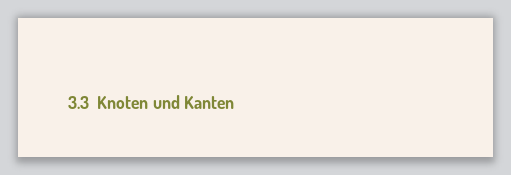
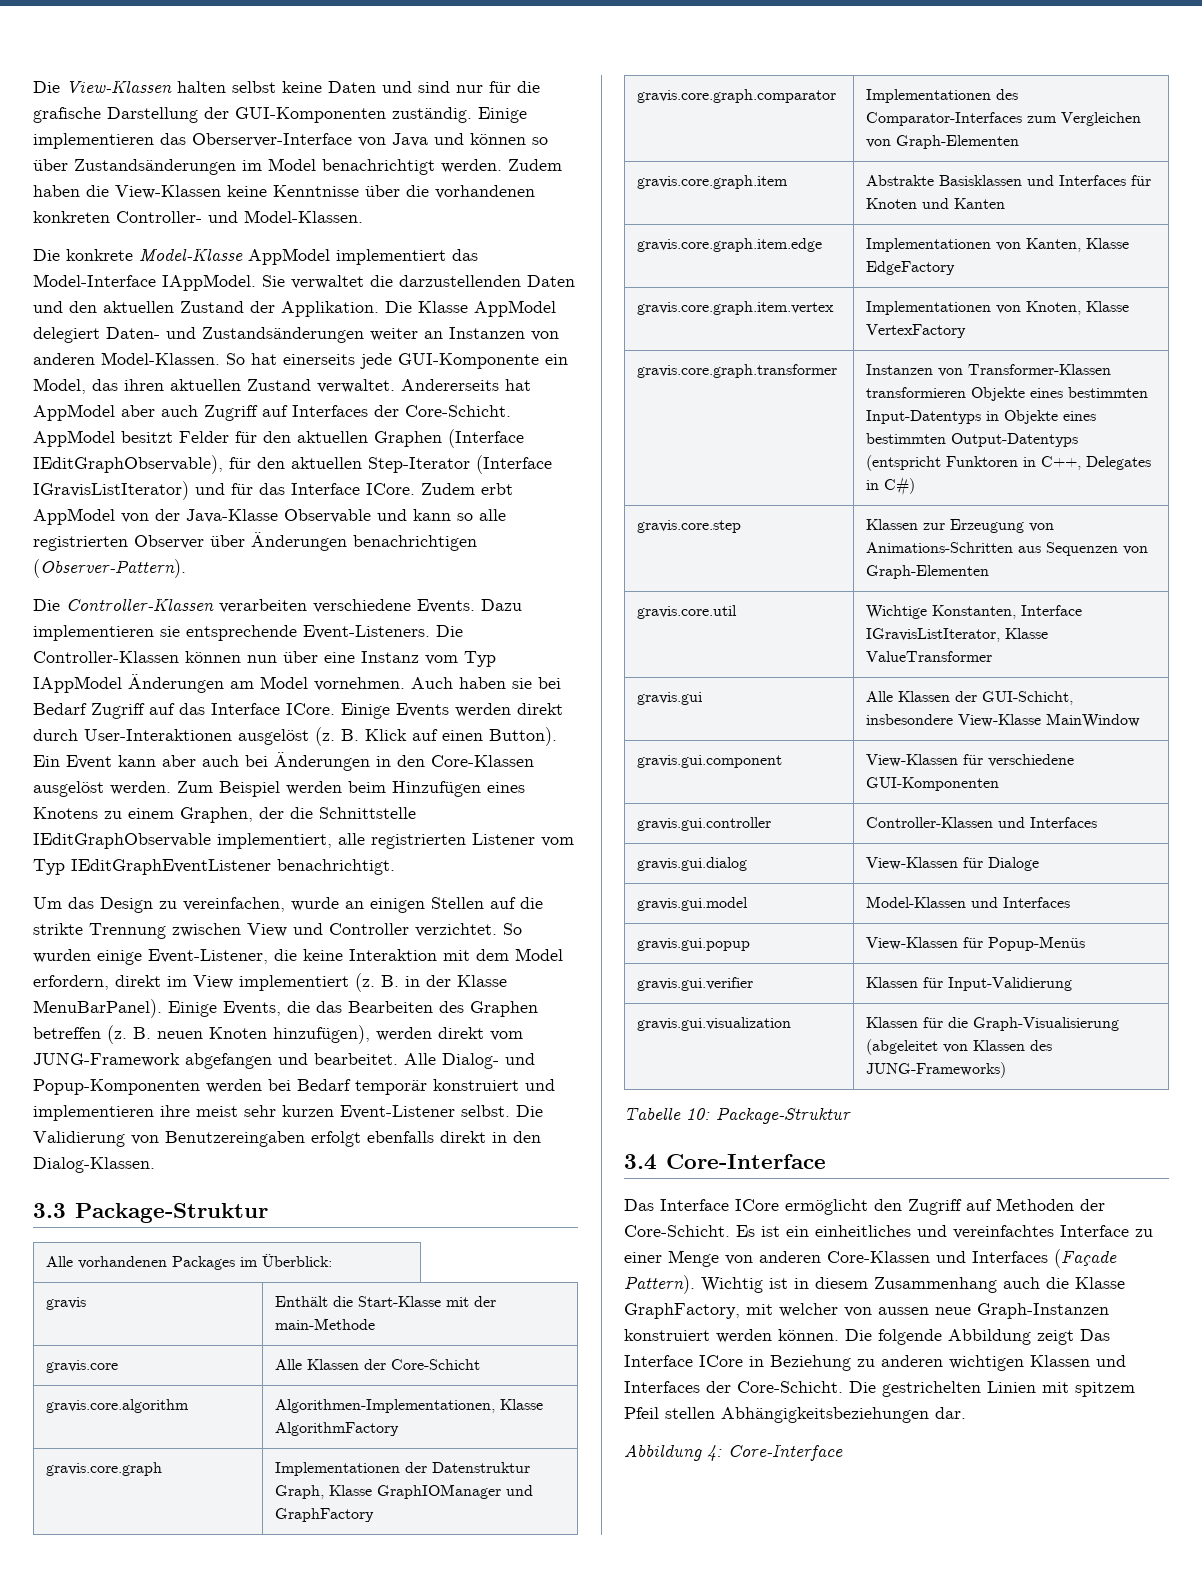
- 3.3 Knoten und Kanten
+ Die View-Klassen halten selbst keine Daten und sind nur für die grafische Darstellung der GUI-Komponenten zuständig. Einige implementieren das Oberserver-Interface von Java und können so über Zustandsänderungen im Model benachrichtigt werden. Zudem haben die View-Klassen keine Kenntnisse über die vorhandenen konkreten Controller- und Model-Klassen.
+ Die konkrete Model-Klasse AppModel implementiert das Model-Interface IAppModel. Sie verwaltet die darzustellenden Daten und den aktuellen Zustand der Applikation. Die Klasse AppModel delegiert Daten- und Zustandsänderungen weiter an Instanzen von anderen Model-Klassen. So hat einerseits jede GUI-Komponente ein Model, das ihren aktuellen Zustand verwaltet. Andererseits hat AppModel aber auch Zugriff auf Interfaces der Core-Schicht. AppModel besitzt Felder für den aktuellen Graphen (Interface IEditGraphObservable), für den aktuellen Step-Iterator (Interface IGravisListIterator) und für das Interface ICore. Zudem erbt AppModel von der Java-Klasse Observable und kann so alle registrierten Observer über Änderungen benachrichtigen (Observer-Pattern).
+ Die Controller-Klassen verarbeiten verschiedene Events. Dazu implementieren sie entsprechende Event-Listeners. Die Controller-Klassen können nun über eine Instanz vom Typ IAppModel Änderungen am Model vornehmen. Auch haben sie bei Bedarf Zugriff auf das Interface ICore. Einige Events werden direkt durch User-Interaktionen ausgelöst (z. B. Klick auf einen Button). Ein Event kann aber auch bei Änderungen in den Core-Klassen ausgelöst werden. Zum Beispiel werden beim Hinzufügen eines Knotens zu einem Graphen, der die Schnittstelle IEditGraphObservable implementiert, alle registrierten Listener vom Typ IEditGraphEventListener benachrichtigt.
+ Um das Design zu vereinfachen, wurde an einigen Stellen auf die strikte Trennung zwischen View und Controller verzichtet. So wurden einige Event-Listener, die keine Interaktion mit dem Model erfordern, direkt im View implementiert (z. B. in der Klasse MenuBarPanel). Einige Events, die das Bearbeiten des Graphen betreffen (z. B. neuen Knoten hinzufügen), werden direkt vom JUNG-Framework abgefangen und bearbeitet. Alle Dialog- und Popup-Komponenten werden bei Bedarf temporär konstruiert und implementieren ihre meist sehr kurzen Event-Listener selbst. Die Validierung von Benutzereingaben erfolgt ebenfalls direkt in den Dialog-Klassen.
+ 3.3 Package-Struktur
+ Alle vorhandenen Packages im Überblick:
+ gravis | Enthält die Start-Klasse mit der main-Methode
+ gravis.core | Alle Klassen der Core-Schicht
+ gravis.core.algorithm | Algorithmen-Implementationen, Klasse AlgorithmFactory
+ gravis.core.graph | Implementationen der Datenstruktur Graph, Klasse GraphIOManager und GraphFactory
+ gravis.core.graph.comparator | Implementationen des Comparator-Interfaces zum Vergleichen von Graph-Elementen
+ gravis.core.graph.item | Abstrakte Basisklassen und Interfaces für Knoten und Kanten
+ gravis.core.graph.item.edge | Implementationen von Kanten, Klasse EdgeFactory
+ gravis.core.graph.item.vertex | Implementationen von Knoten, Klasse VertexFactory
+ gravis.core.graph.transformer | Instanzen von Transformer-Klassen transformieren Objekte eines bestimmten Input-Datentyps in Objekte eines bestimmten Output-Datentyps (entspricht Funktoren in C++, Delegates in C#)
+ gravis.core.step | Klassen zur Erzeugung von Animations-Schritten aus Sequenzen von Graph-Elementen
+ gravis.core.util | Wichtige Konstanten, Interface IGravisListIterator, Klasse ValueTransformer
+ gravis.gui | Alle Klassen der GUI-Schicht, insbesondere View-Klasse MainWindow
+ gravis.gui.component | View-Klassen für verschiedene GUI-Komponenten
+ gravis.gui.controller | Controller-Klassen und Interfaces
+ gravis.gui.dialog | View-Klassen für Dialoge
+ gravis.gui.model | Model-Klassen und Interfaces
+ gravis.gui.popup | View-Klassen für Popup-Menüs
+ gravis.gui.verifier | Klassen für Input-Validierung
+ gravis.gui.visualization | Klassen für die Graph-Visualisierung (abgeleitet von Klassen des JUNG-Frameworks)
+ Tabelle 10: Package-Struktur
+ 3.4 Core-Interface
+ Das Interface ICore ermöglicht den Zugriff auf Methoden der Core-Schicht. Es ist ein einheitliches und vereinfachtes Interface zu einer Menge von anderen Core-Klassen und Interfaces (Façade Pattern). Wichtig ist in diesem Zusammenhang auch die Klasse GraphFactory, mit welcher von aussen neue Graph-Instanzen konstruiert werden können. Die folgende Abbildung zeigt Das Interface ICore in Beziehung zu anderen wichtigen Klassen und Interfaces der Core-Schicht. Die gestrichelten Linien mit spitzem Pfeil stellen Abhängigkeitsbeziehungen dar.
+ Abbildung 4: Core-Interface

